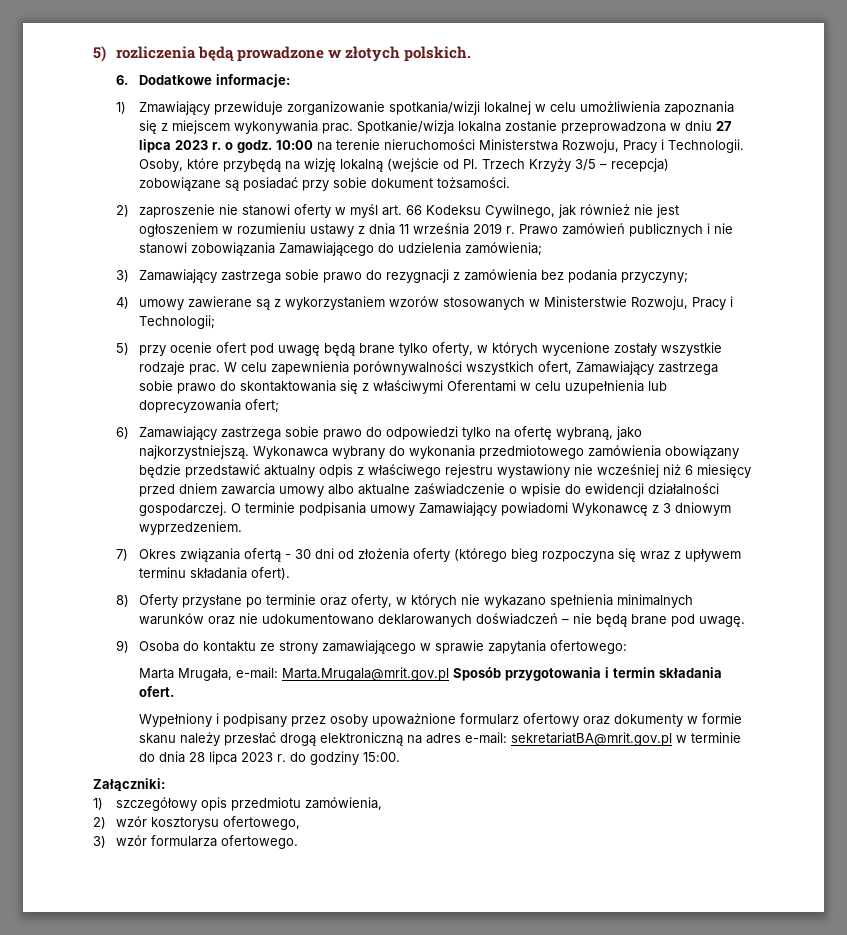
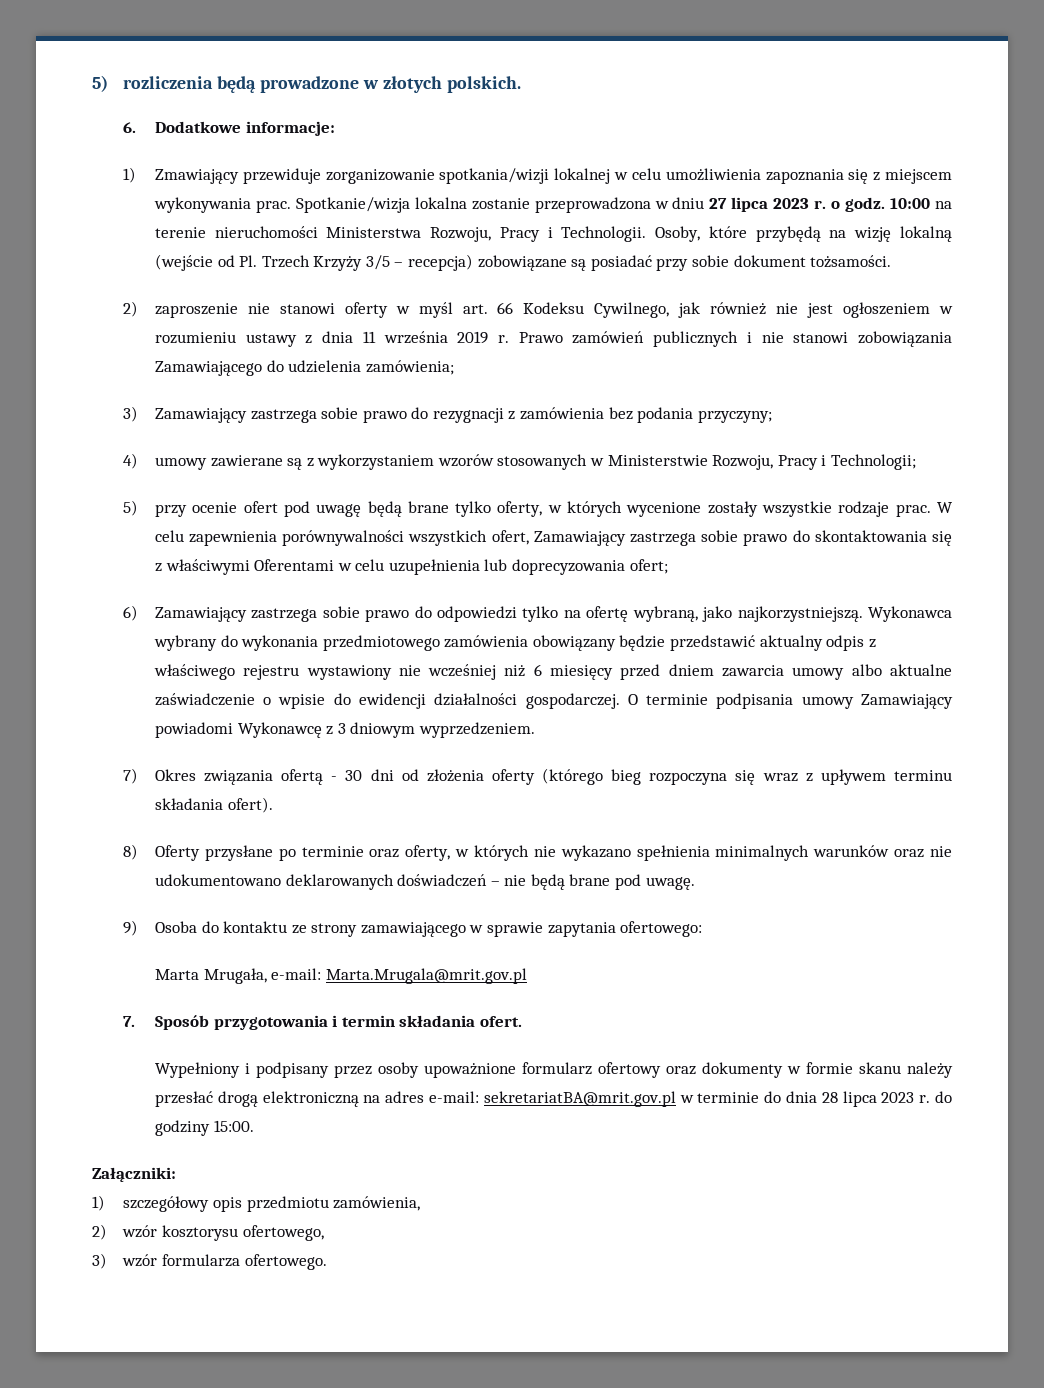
- Marta Mrugała, e-mail: Marta.Mrugala@mrit.gov.pl Sposób przygotowania i termin składania ofert.
+ Marta Mrugała, e-mail: Marta.Mrugala@mrit.gov.pl
+ 7. Sposób przygotowania i termin składania ofert.

